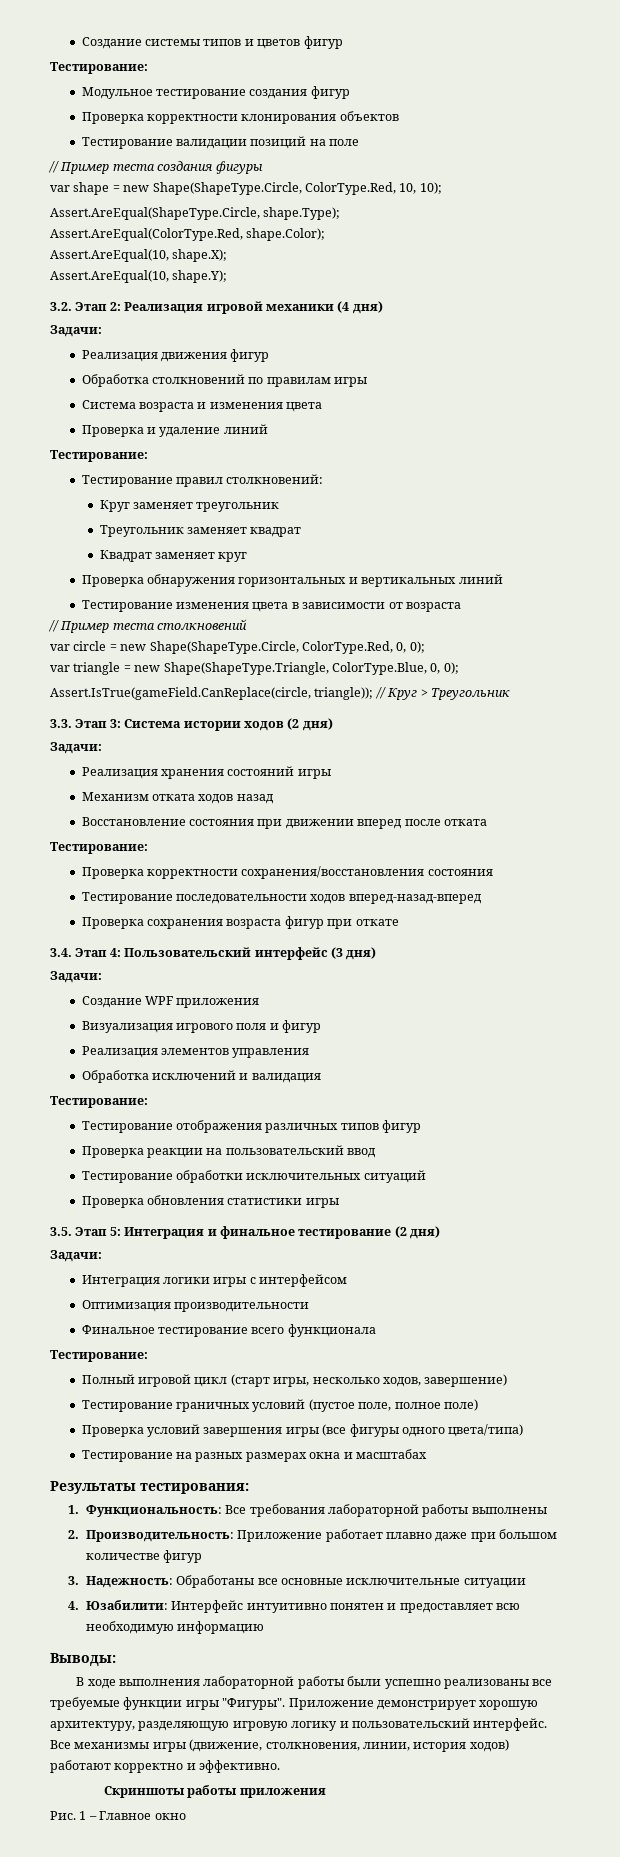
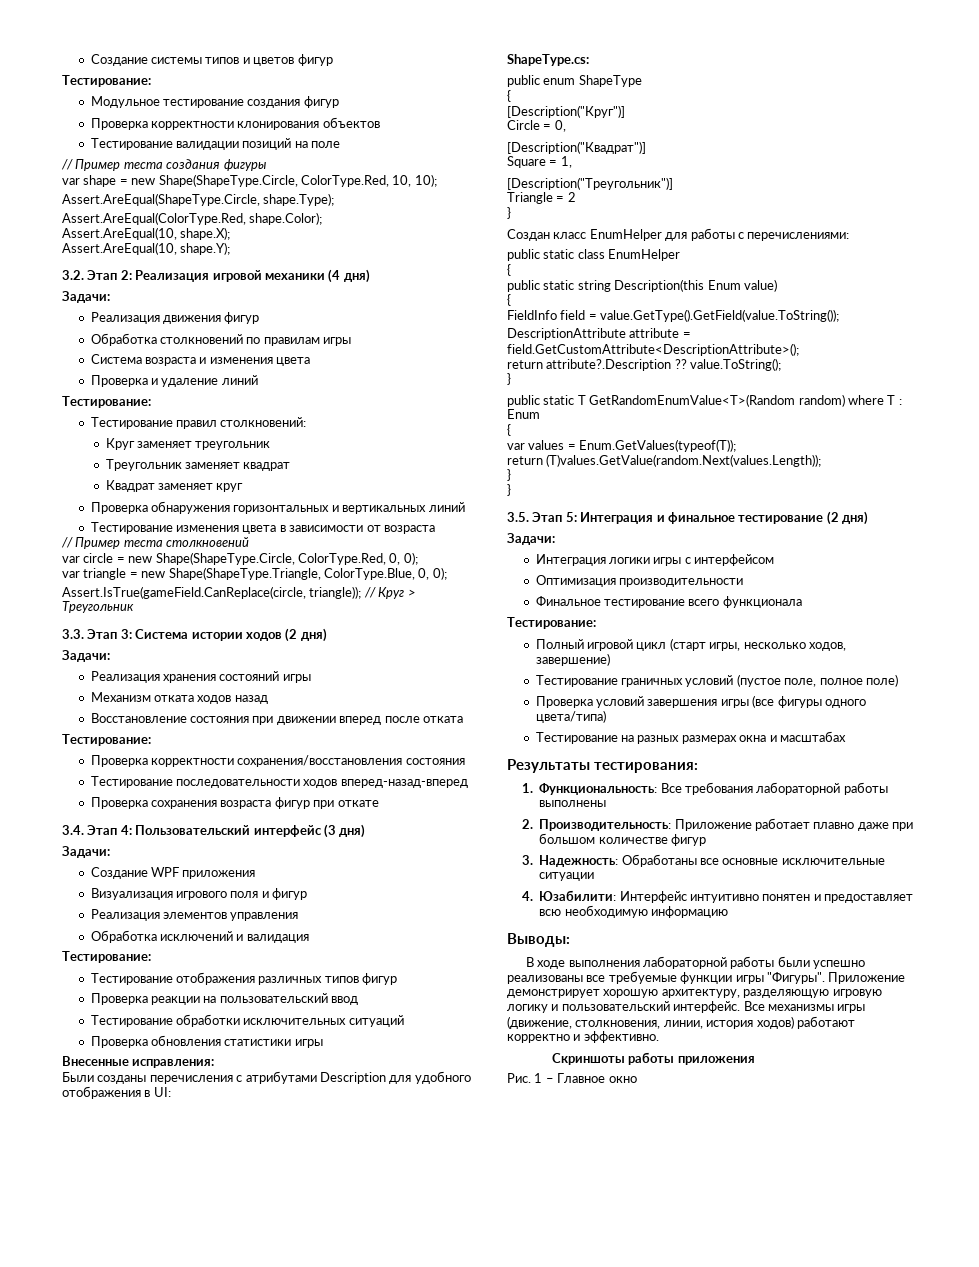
+ Внесенные исправления:
+ Были созданы перечисления с атрибутами Description для удобного отображения в UI:
+ ShapeType.cs:
+ public enum ShapeType
+ {
+ [Description("Круг")]
+ Circle = 0,
+ [Description("Квадрат")]
+ Square = 1,
+ [Description("Треугольник")]
+ Triangle = 2
+ }
+ Создан класс EnumHelper для работы с перечислениями:
+ public static class EnumHelper
+ {
+ public static string Description(this Enum value)
+ {
+ FieldInfo field = value.GetType().GetField(value.ToString());
+ DescriptionAttribute attribute = field.GetCustomAttribute<DescriptionAttribute>();
+ return attribute?.Description ?? value.ToString();
+ }
+ public static T GetRandomEnumValue<T>(Random random) where T : Enum
+ {
+ var values = Enum.GetValues(typeof(T));
+ return (T)values.GetValue(random.Next(values.Length));
+ }
+ }

